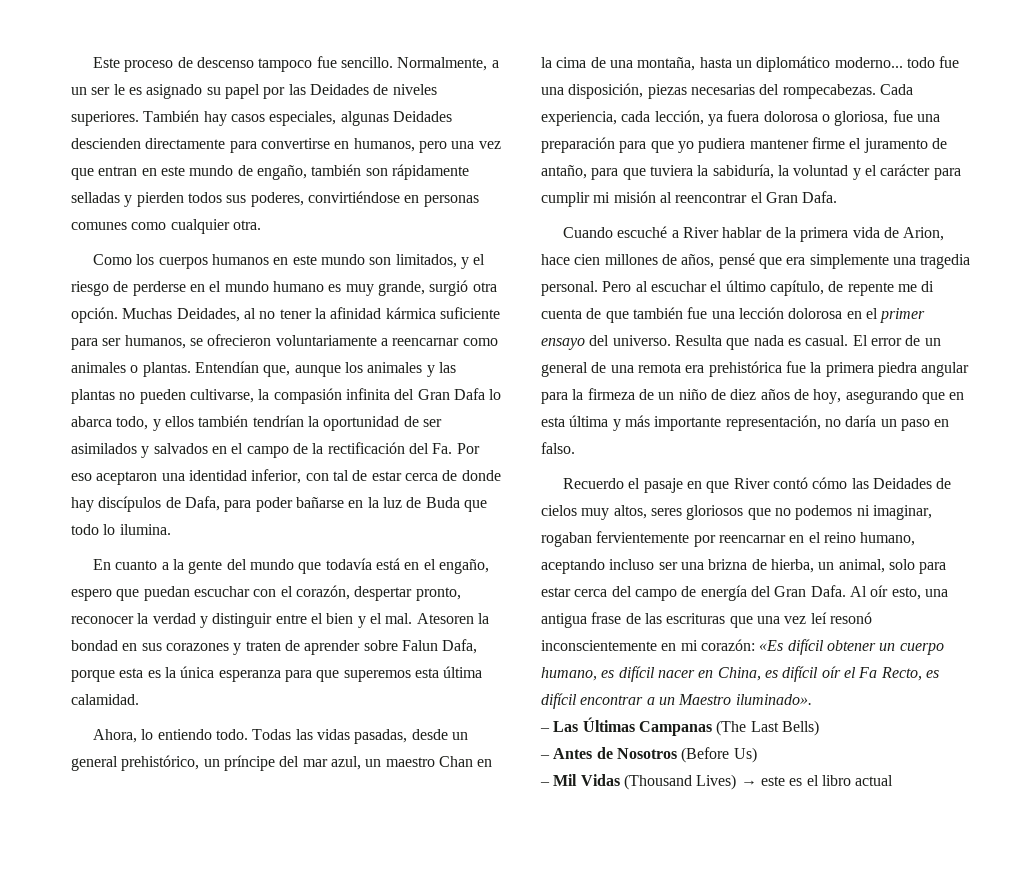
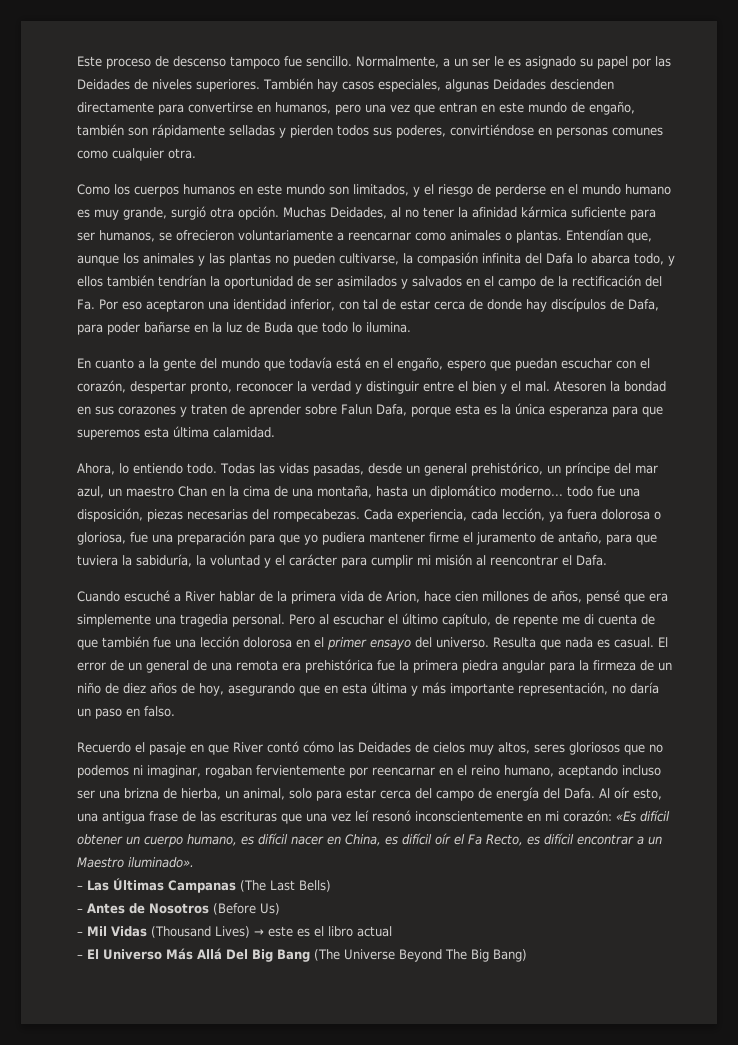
- Entendían que, aunque los animales y las plantas no pueden cultivarse, la compasión infinita del Gran Dafa lo abarca todo, y ellos también tendrían la oportunidad de ser asimilados y salvados en el campo de la rectificación del Fa. Por eso aceptaron una identidad inferior, con tal de estar cerca de donde hay discípulos de Dafa, para poder bañarse en la luz de Buda que todo lo ilumina.
+ Entendían que, aunque los animales y las plantas no pueden cultivarse, la compasión infinita del Dafa lo abarca todo, y ellos también tendrían la oportunidad de ser asimilados y salvados en el campo de la rectificación del Fa. Por eso aceptaron una identidad inferior, con tal de estar cerca de donde hay discípulos de Dafa, para poder bañarse en la luz de Buda que todo lo ilumina.
- Cada experiencia, cada lección, ya fuera dolorosa o gloriosa, fue una preparación para que yo pudiera mantener firme el juramento de antaño, para que tuviera la sabiduría, la voluntad y el carácter para cumplir mi misión al reencontrar el Gran Dafa.
+ Cada experiencia, cada lección, ya fuera dolorosa o gloriosa, fue una preparación para que yo pudiera mantener firme el juramento de antaño, para que tuviera la sabiduría, la voluntad y el carácter para cumplir mi misión al reencontrar el Dafa.
- Recuerdo el pasaje en que River contó cómo las Deidades de cielos muy altos, seres gloriosos que no podemos ni imaginar, rogaban fervientemente por reencarnar en el reino humano, aceptando incluso ser una brizna de hierba, un animal, solo para estar cerca del campo de energía del Gran Dafa.
+ Recuerdo el pasaje en que River contó cómo las Deidades de cielos muy altos, seres gloriosos que no podemos ni imaginar, rogaban fervientemente por reencarnar en el reino humano, aceptando incluso ser una brizna de hierba, un animal, solo para estar cerca del campo de energía del Dafa.
+ – El Universo Más Allá Del Big Bang (The Universe Beyond The Big Bang)

